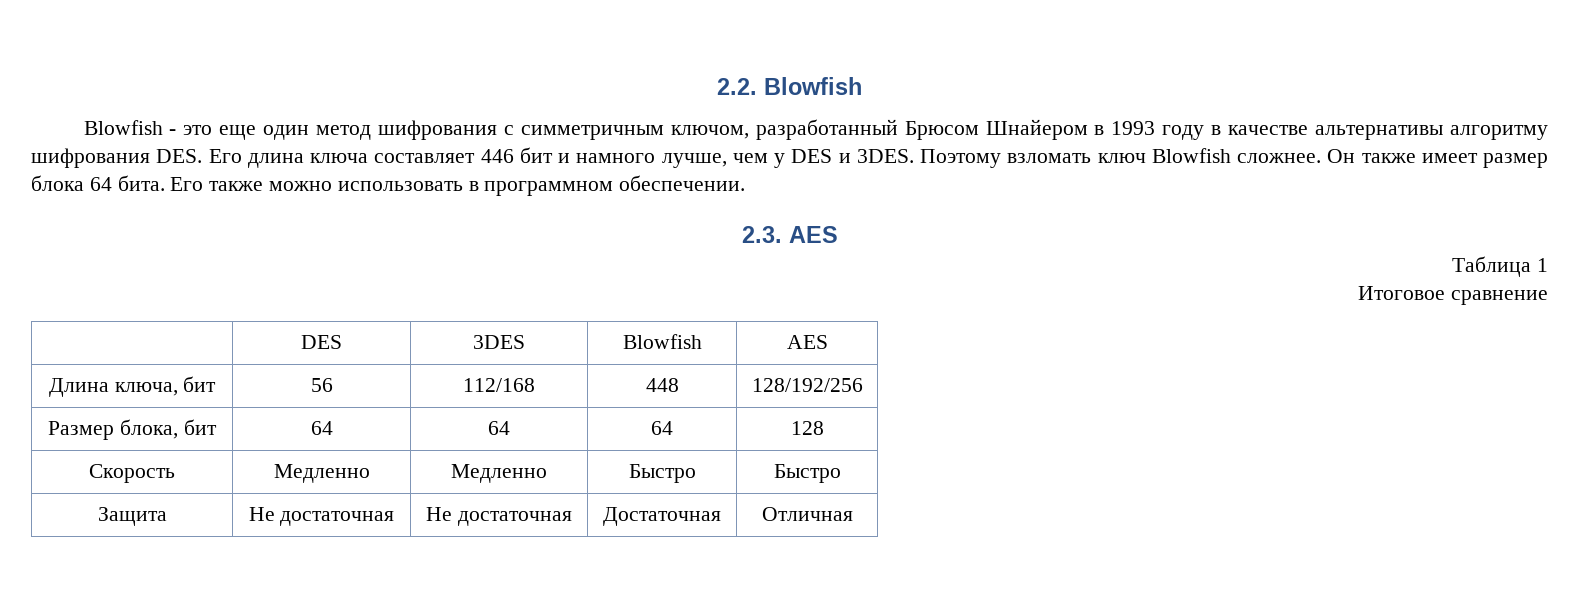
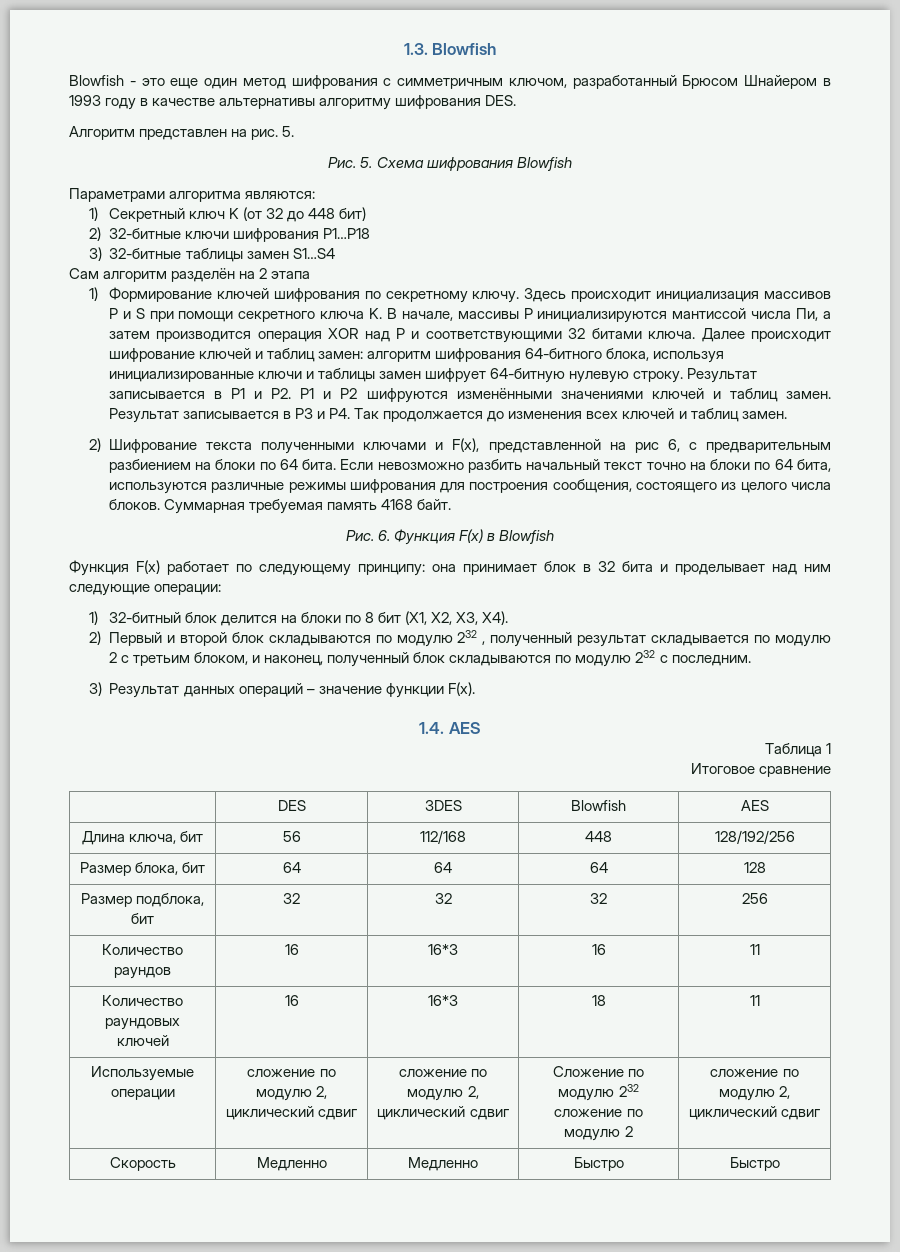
- 2.2. Blowfish
+ 1.3. Blowfish
- Blowfish - это еще один метод шифрования с симметричным ключом, разработанный Брюсом Шнайером в 1993 году в качестве альтернативы алгоритму шифрования DES. Его длина ключа составляет 446 бит и намного лучше, чем у DES и 3DES. Поэтому взломать ключ Blowfish сложнее. Он также имеет размер блока 64 бита. Его также можно использовать в программном обеспечении.
- 2.3. AES
+ Blowfish - это еще один метод шифрования с симметричным ключом, разработанный Брюсом Шнайером в 1993 году в качестве альтернативы алгоритму шифрования DES.
+ Алгоритм представлен на рис. 5.
+ Рис. 5. Схема шифрования Blowfish
+ Параметрами алгоритма являются:
+ 1) Секретный ключ K (от 32 до 448 бит)
+ 2) 32-битные ключи шифрования P1…P18
+ 3) 32-битные таблицы замен S1…S4
+ Сам алгоритм разделён на 2 этапа
+ 1) Формирование ключей шифрования по секретному ключу. Здесь происходит инициализация массивов P и S при помощи секретного ключа K. В начале, массивы P инициализируются мантиссой числа Пи, а затем производится операция XOR над P и соответствующими 32 битами ключа. Далее происходит шифрование ключей и таблиц замен: алгоритм шифрования 64-битного блока, используя инициализированные ключи и таблицы замен шифрует 64-битную нулевую строку. Результат записывается в P1 и P2. P1 и P2 шифруются изменёнными значениями ключей и таблиц замен. Результат записывается в P3 и P4. Так продолжается до изменения всех ключей и таблиц замен.
+ 2) Шифрование текста полученными ключами и F(x), представленной на рис 6, с предварительным разбиением на блоки по 64 бита. Если невозможно разбить начальный текст точно на блоки по 64 бита, используются различные режимы шифрования для построения сообщения, состоящего из целого числа блоков. Суммарная требуемая память 4168 байт.
+ Рис. 6. Функция F(x) в Blowfish
+ Функция F(x) работает по следующему принципу: она принимает блок в 32 бита и проделывает над ним следующие операции:
+ 1) 32-битный блок делится на блоки по 8 бит (X1, X2, X3, X4).
+ 2) Первый и второй блок складываются по модулю 232 , полученный результат складывается по модулю 2 с третьим блоком, и наконец, полученный блок складываются по модулю 232 с последним.
+ 3) Результат данных операций – значение функции F(x).
+ 1.4. AES
+ Размер подблока, бит | 32 | 32 | 32 | 256
+ Количество раундов | 16 | 16*3 | 16 | 11
+ Количество раундовых ключей | 16 | 16*3 | 18 | 11
+ Используемые операции | сложение по модулю 2, циклический сдвиг | сложение по модулю 2, циклический сдвиг | Сложение по модулю 232 сложение по модулю 2 | сложение по модулю 2, циклический сдвиг
- Защита | Не достаточная | Не достаточная | Достаточная | Отличная

